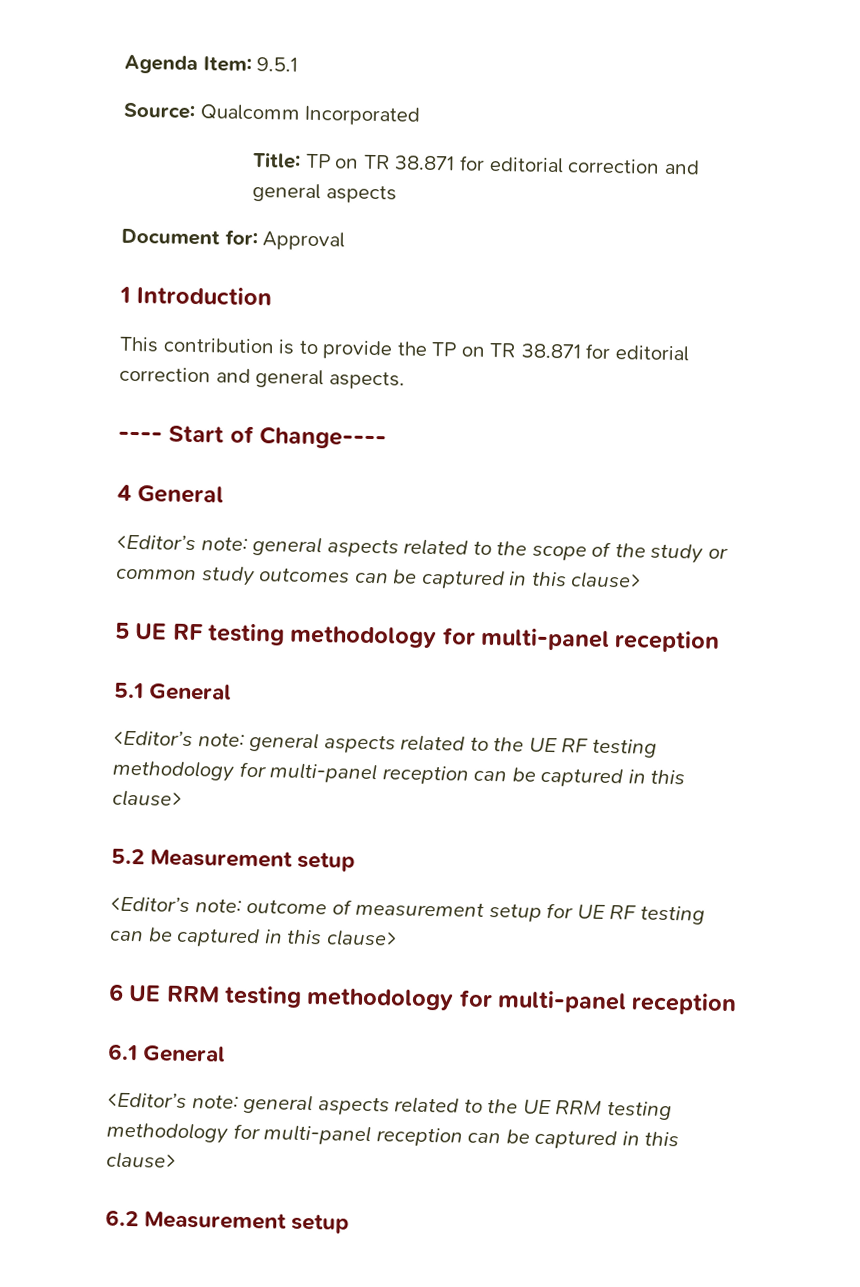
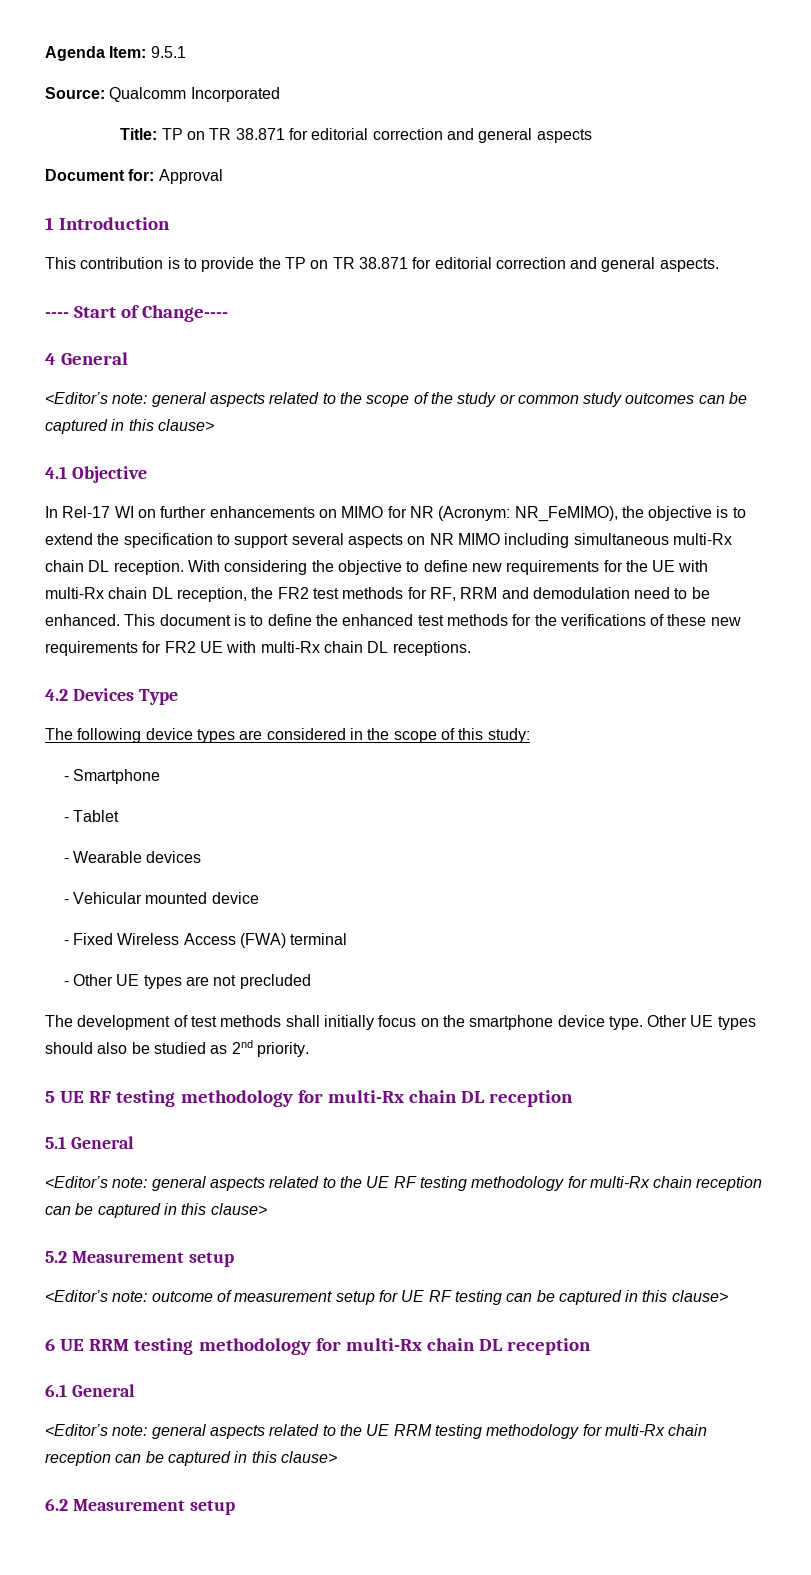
+ 4.1 Objective
+ In Rel-17 WI on further enhancements on MIMO for NR (Acronym: NR_FeMIMO), the objective is to extend the specification to support several aspects on NR MIMO including simultaneous multi-Rx chain DL reception. With considering the objective to define new requirements for the UE with multi-Rx chain DL reception, the FR2 test methods for RF, RRM and demodulation need to be enhanced. This document is to define the enhanced test methods for the verifications of these new requirements for FR2 UE with multi-Rx chain DL receptions.
+ 4.2 Devices Type
+ The following device types are considered in the scope of this study:
+ - Smartphone
+ - Tablet
+ - Wearable devices
+ - Vehicular mounted device
+ - Fixed Wireless Access (FWA) terminal
+ - Other UE types are not precluded
+ The development of test methods shall initially focus on the smartphone device type. Other UE types should also be studied as 2nd priority.
- 5 UE RF testing methodology for multi-panel reception
+ 5 UE RF testing methodology for multi-Rx chain DL reception
- <Editor’s note: general aspects related to the UE RF testing methodology for multi-panel reception can be captured in this clause>
+ <Editor’s note: general aspects related to the UE RF testing methodology for multi-Rx chain reception can be captured in this clause>
- 6 UE RRM testing methodology for multi-panel reception
+ 6 UE RRM testing methodology for multi-Rx chain DL reception
- <Editor’s note: general aspects related to the UE RRM testing methodology for multi-panel reception can be captured in this clause>
+ <Editor’s note: general aspects related to the UE RRM testing methodology for multi-Rx chain reception can be captured in this clause>

